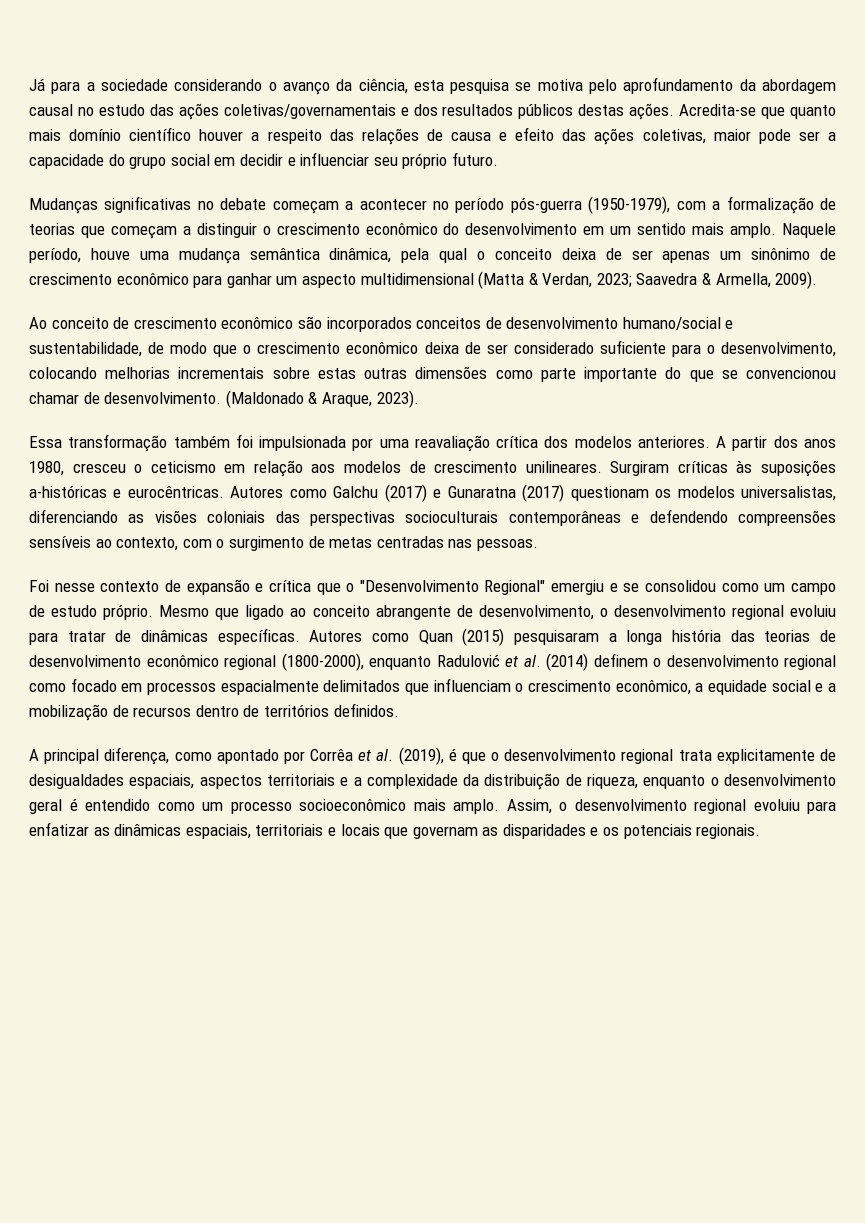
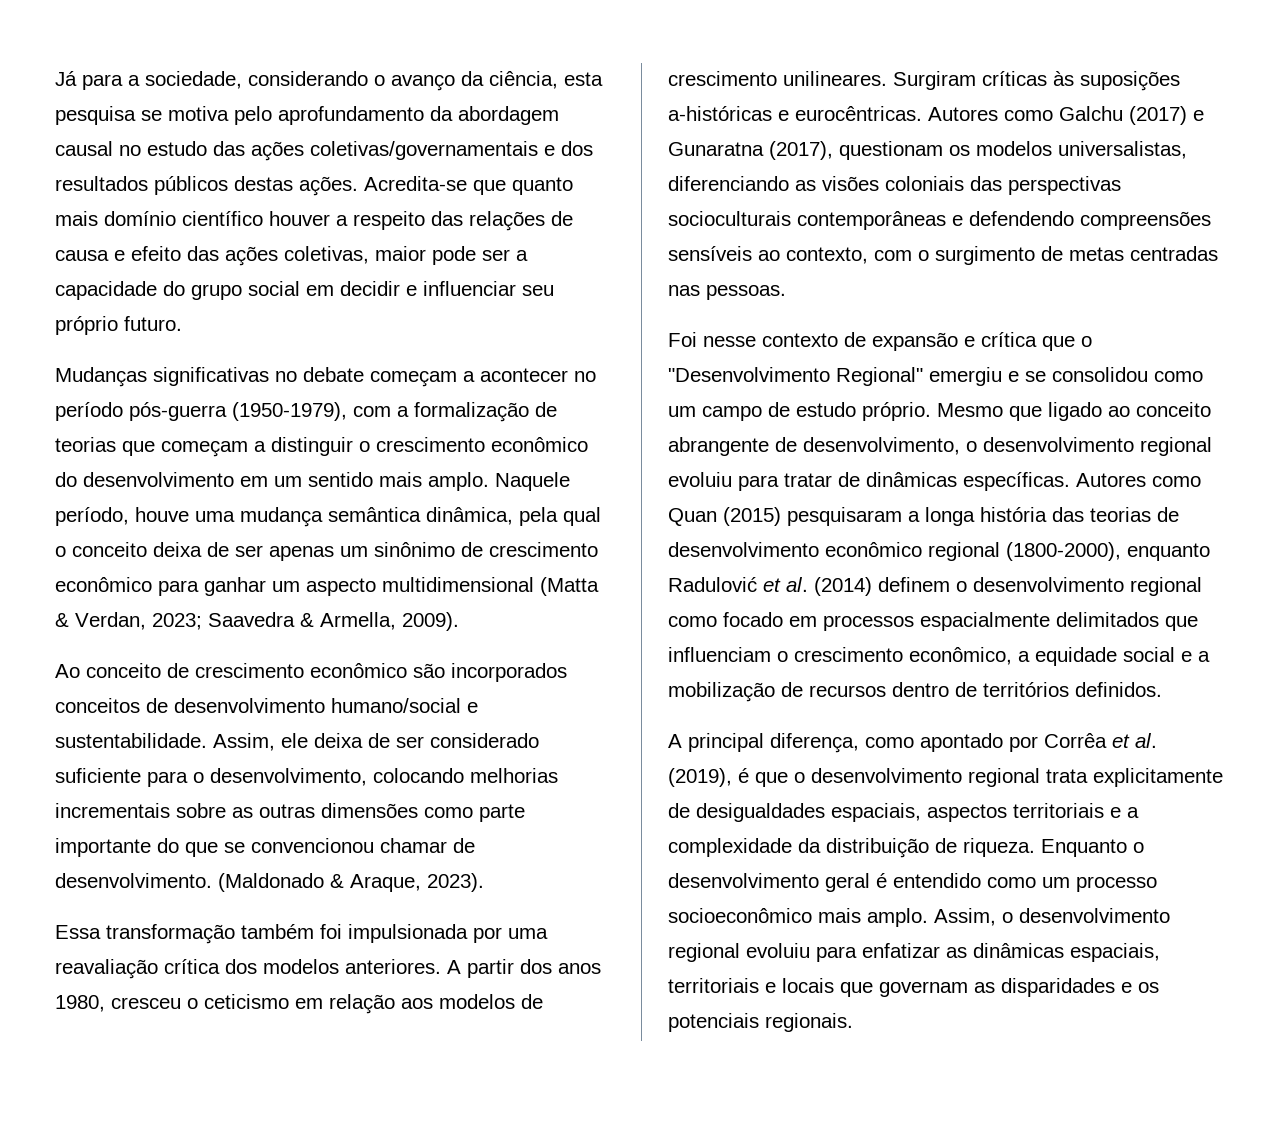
- Já para a sociedade considerando o avanço da ciência, esta pesquisa se motiva pelo aprofundamento da abordagem causal no estudo das ações coletivas/governamentais e dos resultados públicos destas ações.
+ Já para a sociedade, considerando o avanço da ciência, esta pesquisa se motiva pelo aprofundamento da abordagem causal no estudo das ações coletivas/governamentais e dos resultados públicos destas ações.
- Ao conceito de crescimento econômico são incorporados conceitos de desenvolvimento humano/social e sustentabilidade, de modo que o crescimento econômico deixa de ser considerado suficiente para o desenvolvimento, colocando melhorias incrementais sobre estas outras dimensões como parte importante do que se convencionou chamar de desenvolvimento.
+ Ao conceito de crescimento econômico são incorporados conceitos de desenvolvimento humano/social e sustentabilidade. Assim, ele deixa de ser considerado suficiente para o desenvolvimento, colocando melhorias incrementais sobre as outras dimensões como parte importante do que se convencionou chamar de desenvolvimento.
- Autores como Galchu (2017) e Gunaratna (2017) questionam os modelos universalistas, diferenciando as visões coloniais das perspectivas socioculturais contemporâneas e defendendo compreensões sensíveis ao contexto, com o surgimento de metas centradas nas pessoas.
+ Autores como Galchu (2017) e Gunaratna (2017), questionam os modelos universalistas, diferenciando as visões coloniais das perspectivas socioculturais contemporâneas e defendendo compreensões sensíveis ao contexto, com o surgimento de metas centradas nas pessoas.
- A principal diferença, como apontado por Corrêa et al. (2019), é que o desenvolvimento regional trata explicitamente de desigualdades espaciais, aspectos territoriais e a complexidade da distribuição de riqueza, enquanto o desenvolvimento geral é entendido como um processo socioeconômico mais amplo.
+ A principal diferença, como apontado por Corrêa et al. (2019), é que o desenvolvimento regional trata explicitamente de desigualdades espaciais, aspectos territoriais e a complexidade da distribuição de riqueza. Enquanto o desenvolvimento geral é entendido como um processo socioeconômico mais amplo.

